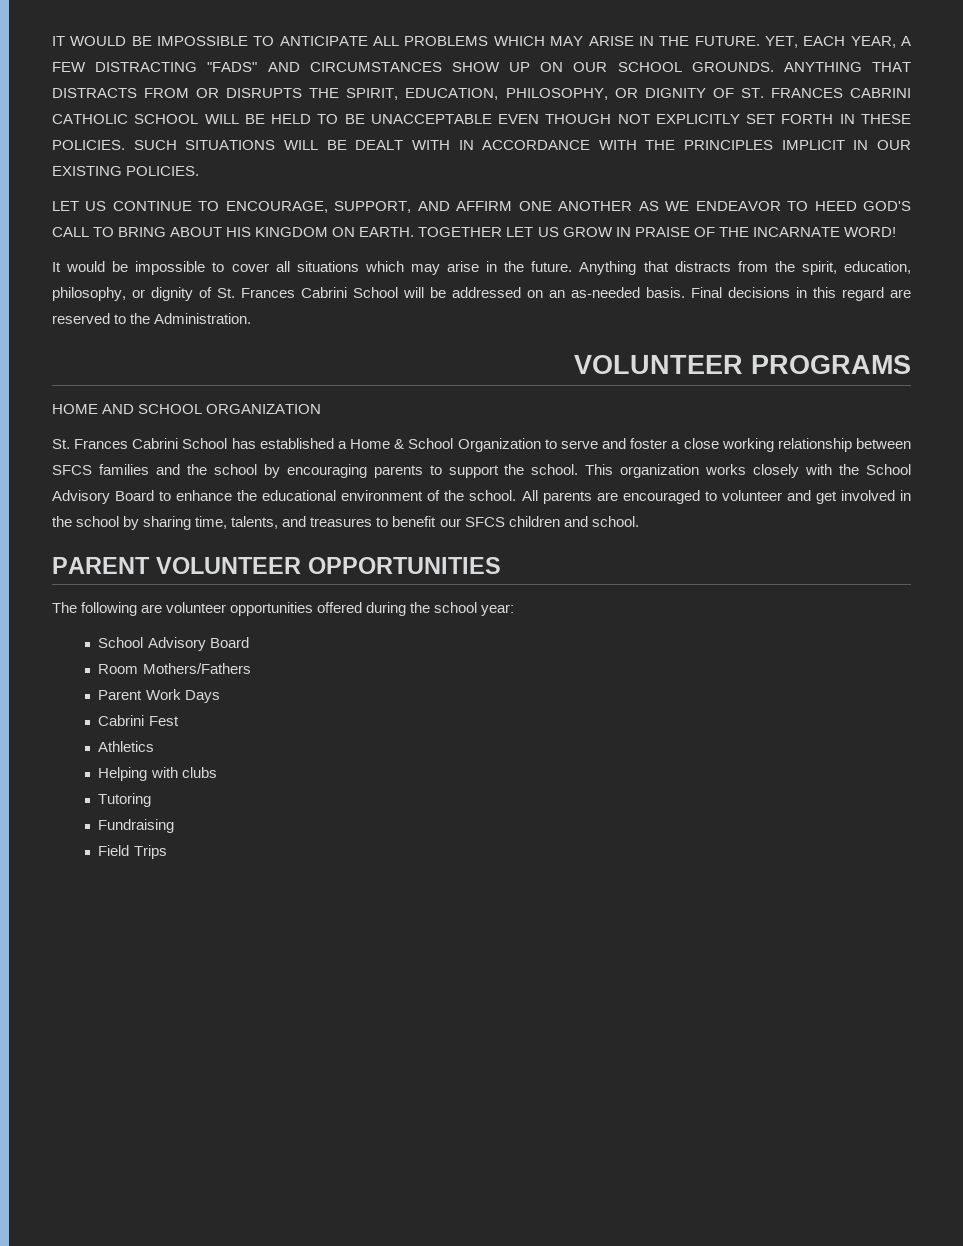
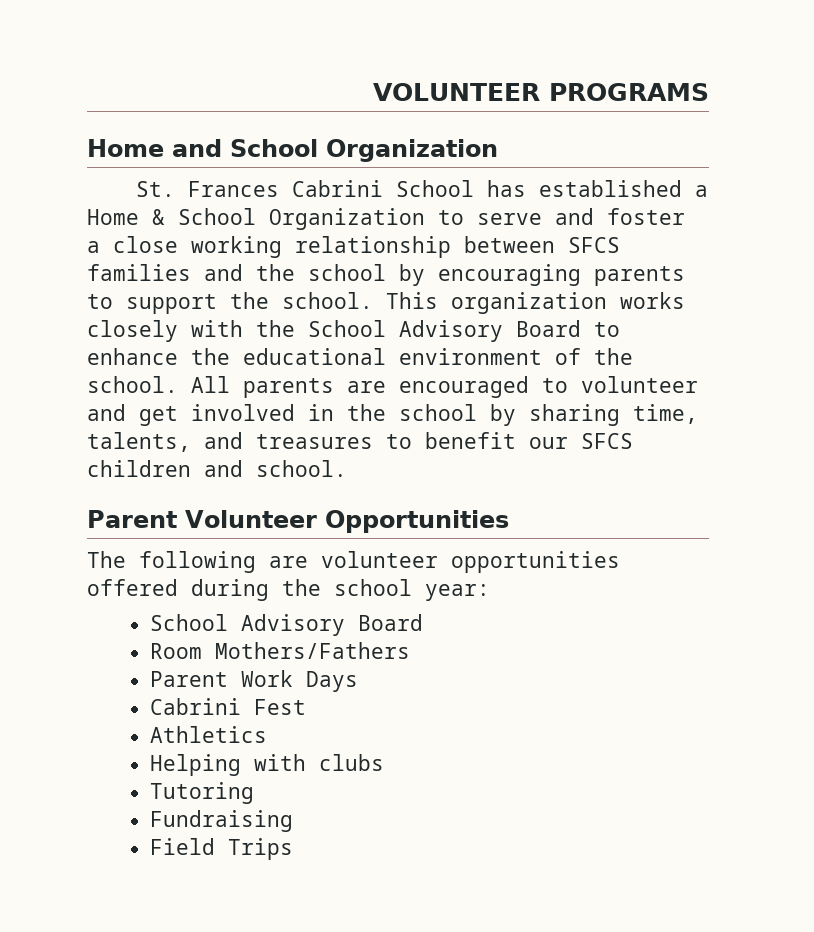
- IT WOULD BE IMPOSSIBLE TO ANTICIPATE ALL PROBLEMS WHICH MAY ARISE IN THE FUTURE. YET, EACH YEAR, A FEW DISTRACTING "FADS" AND CIRCUMSTANCES SHOW UP ON OUR SCHOOL GROUNDS. ANYTHING THAT DISTRACTS FROM OR DISRUPTS THE SPIRIT, EDUCATION, PHILOSOPHY, OR DIGNITY OF ST. FRANCES CABRINI CATHOLIC SCHOOL WILL BE HELD TO BE UNACCEPTABLE EVEN THOUGH NOT EXPLICITLY SET FORTH IN THESE POLICIES. SUCH SITUATIONS WILL BE DEALT WITH IN ACCORDANCE WITH THE PRINCIPLES IMPLICIT IN OUR EXISTING POLICIES.
- LET US CONTINUE TO ENCOURAGE, SUPPORT, AND AFFIRM ONE ANOTHER AS WE ENDEAVOR TO HEED GOD'S CALL TO BRING ABOUT HIS KINGDOM ON EARTH. TOGETHER LET US GROW IN PRAISE OF THE INCARNATE WORD!
- It would be impossible to cover all situations which may arise in the future. Anything that distracts from the spirit, education, philosophy, or dignity of St. Frances Cabrini School will be addressed on an as-needed basis. Final decisions in this regard are reserved to the Administration.
  VOLUNTEER PROGRAMS
- HOME AND SCHOOL ORGANIZATION
+ Home and School Organization
- PARENT VOLUNTEER OPPORTUNITIES
+ Parent Volunteer Opportunities

